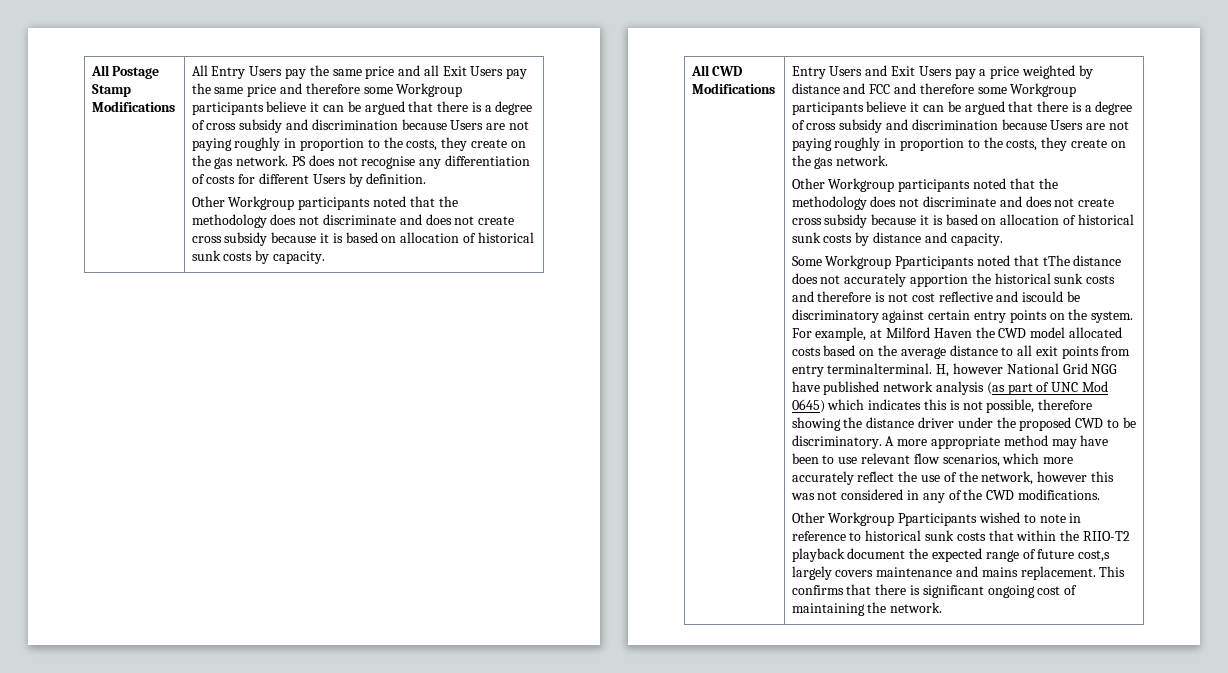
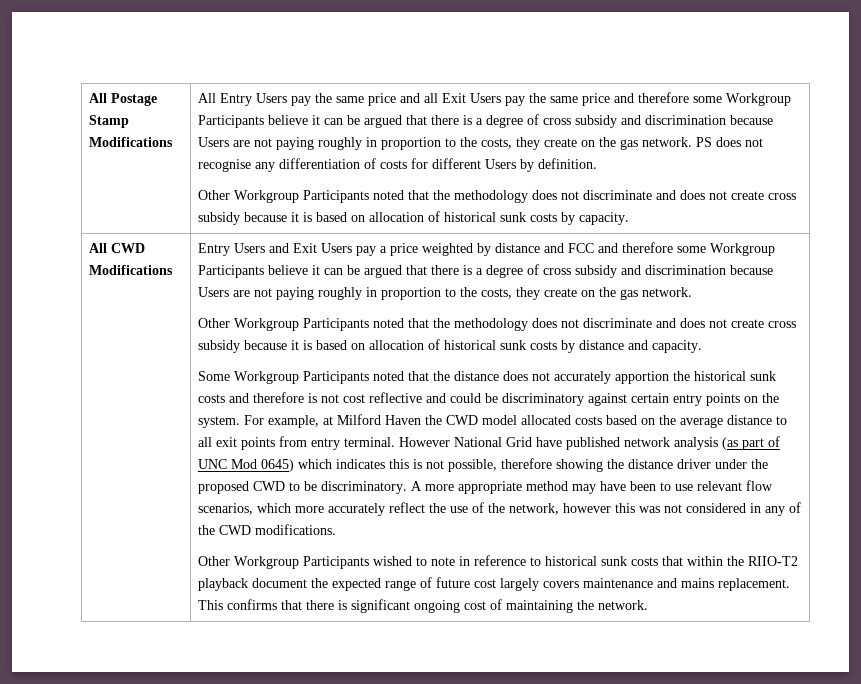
- All Entry Users pay the same price and all Exit Users pay the same price and therefore some Workgroup participants believe it can be argued that there is a degree of cross subsidy and discrimination because Users are not paying roughly in proportion to the costs, they create on the gas network.
+ All Entry Users pay the same price and all Exit Users pay the same price and therefore some Workgroup Participants believe it can be argued that there is a degree of cross subsidy and discrimination because Users are not paying roughly in proportion to the costs, they create on the gas network.
- Other Workgroup participants noted that the methodology does not discriminate and does not create cross subsidy because it is based on allocation of historical sunk costs by capacity.
+ Other Workgroup Participants noted that the methodology does not discriminate and does not create cross subsidy because it is based on allocation of historical sunk costs by capacity.
- Entry Users and Exit Users pay a price weighted by distance and FCC and therefore some Workgroup participants believe it can be argued that there is a degree of cross subsidy and discrimination because Users are not paying roughly in proportion to the costs, they create on the gas network.
+ Entry Users and Exit Users pay a price weighted by distance and FCC and therefore some Workgroup Participants believe it can be argued that there is a degree of cross subsidy and discrimination because Users are not paying roughly in proportion to the costs, they create on the gas network.
- Other Workgroup participants noted that the methodology does not discriminate and does not create cross subsidy because it is based on allocation of historical sunk costs by distance and capacity.
+ Other Workgroup Participants noted that the methodology does not discriminate and does not create cross subsidy because it is based on allocation of historical sunk costs by distance and capacity.
- Some Workgroup Pparticipants noted that tThe distance does not accurately apportion the historical sunk costs and therefore is not cost reflective and iscould be discriminatory against certain entry points on the system.
+ Some Workgroup Participants noted that the distance does not accurately apportion the historical sunk costs and therefore is not cost reflective and could be discriminatory against certain entry points on the system.
- For example, at Milford Haven the CWD model allocated costs based on the average distance to all exit points from entry terminalterminal. H, however National Grid NGG have published network analysis (as part of UNC Mod 0645) which indicates this is not possible, therefore showing the distance driver under the proposed CWD to be discriminatory.
+ For example, at Milford Haven the CWD model allocated costs based on the average distance to all exit points from entry terminal. However National Grid have published network analysis (as part of UNC Mod 0645) which indicates this is not possible, therefore showing the distance driver under the proposed CWD to be discriminatory.
- Other Workgroup Pparticipants wished to note in reference to historical sunk costs that within the RIIO-T2 playback document the expected range of future cost,s largely covers maintenance and mains replacement.
+ Other Workgroup Participants wished to note in reference to historical sunk costs that within the RIIO-T2 playback document the expected range of future cost largely covers maintenance and mains replacement.

